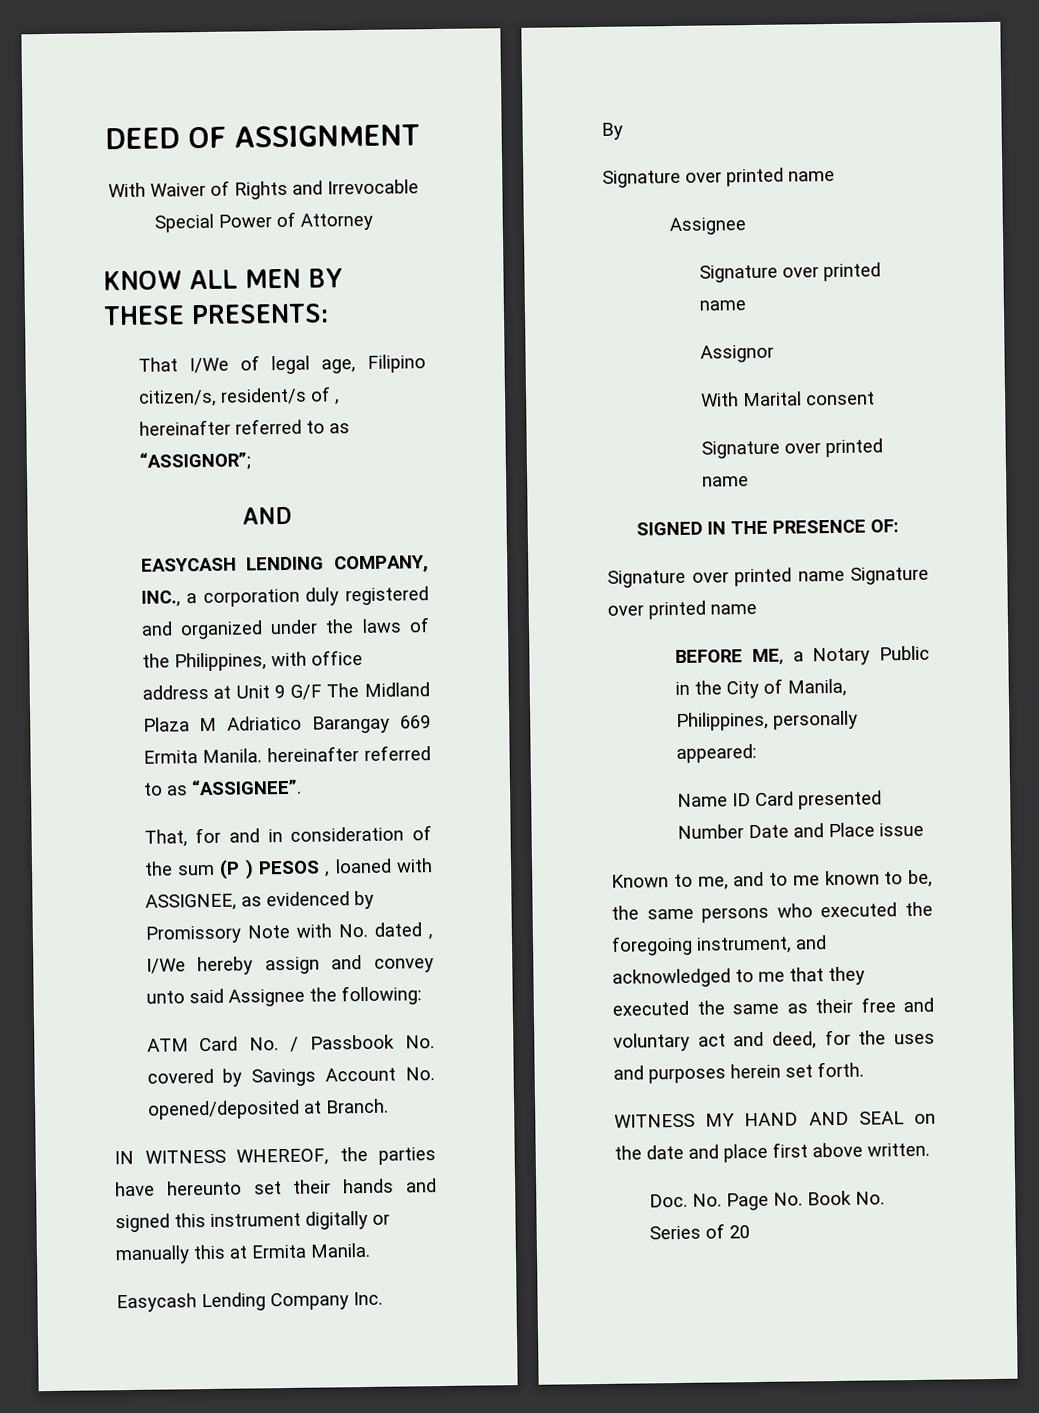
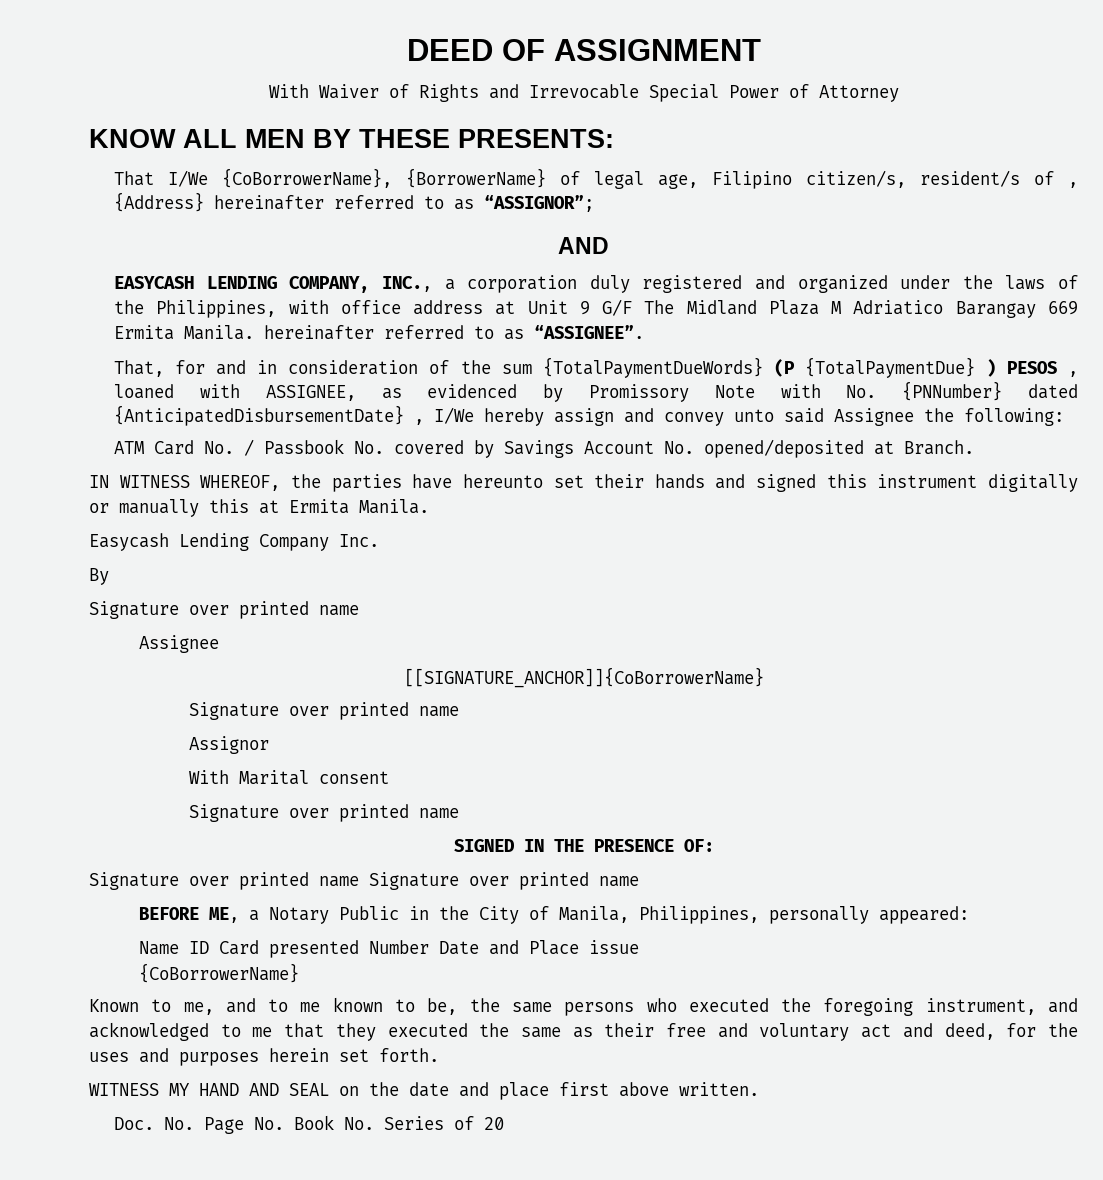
- That I/We of legal age, Filipino citizen/s, resident/s of , hereinafter referred to as “ASSIGNOR”;
+ That I/We {CoBorrowerName}, {BorrowerName} of legal age, Filipino citizen/s, resident/s of , {Address} hereinafter referred to as “ASSIGNOR”;
- That, for and in consideration of the sum (P ) PESOS , loaned with ASSIGNEE, as evidenced by Promissory Note with No. dated , I/We hereby assign and convey unto said Assignee the following:
+ That, for and in consideration of the sum {TotalPaymentDueWords} (P {TotalPaymentDue} ) PESOS , loaned with ASSIGNEE, as evidenced by Promissory Note with No. {PNNumber} dated {AnticipatedDisbursementDate} , I/We hereby assign and convey unto said Assignee the following:
+ [[SIGNATURE_ANCHOR]]{CoBorrowerName}
+ {CoBorrowerName}

